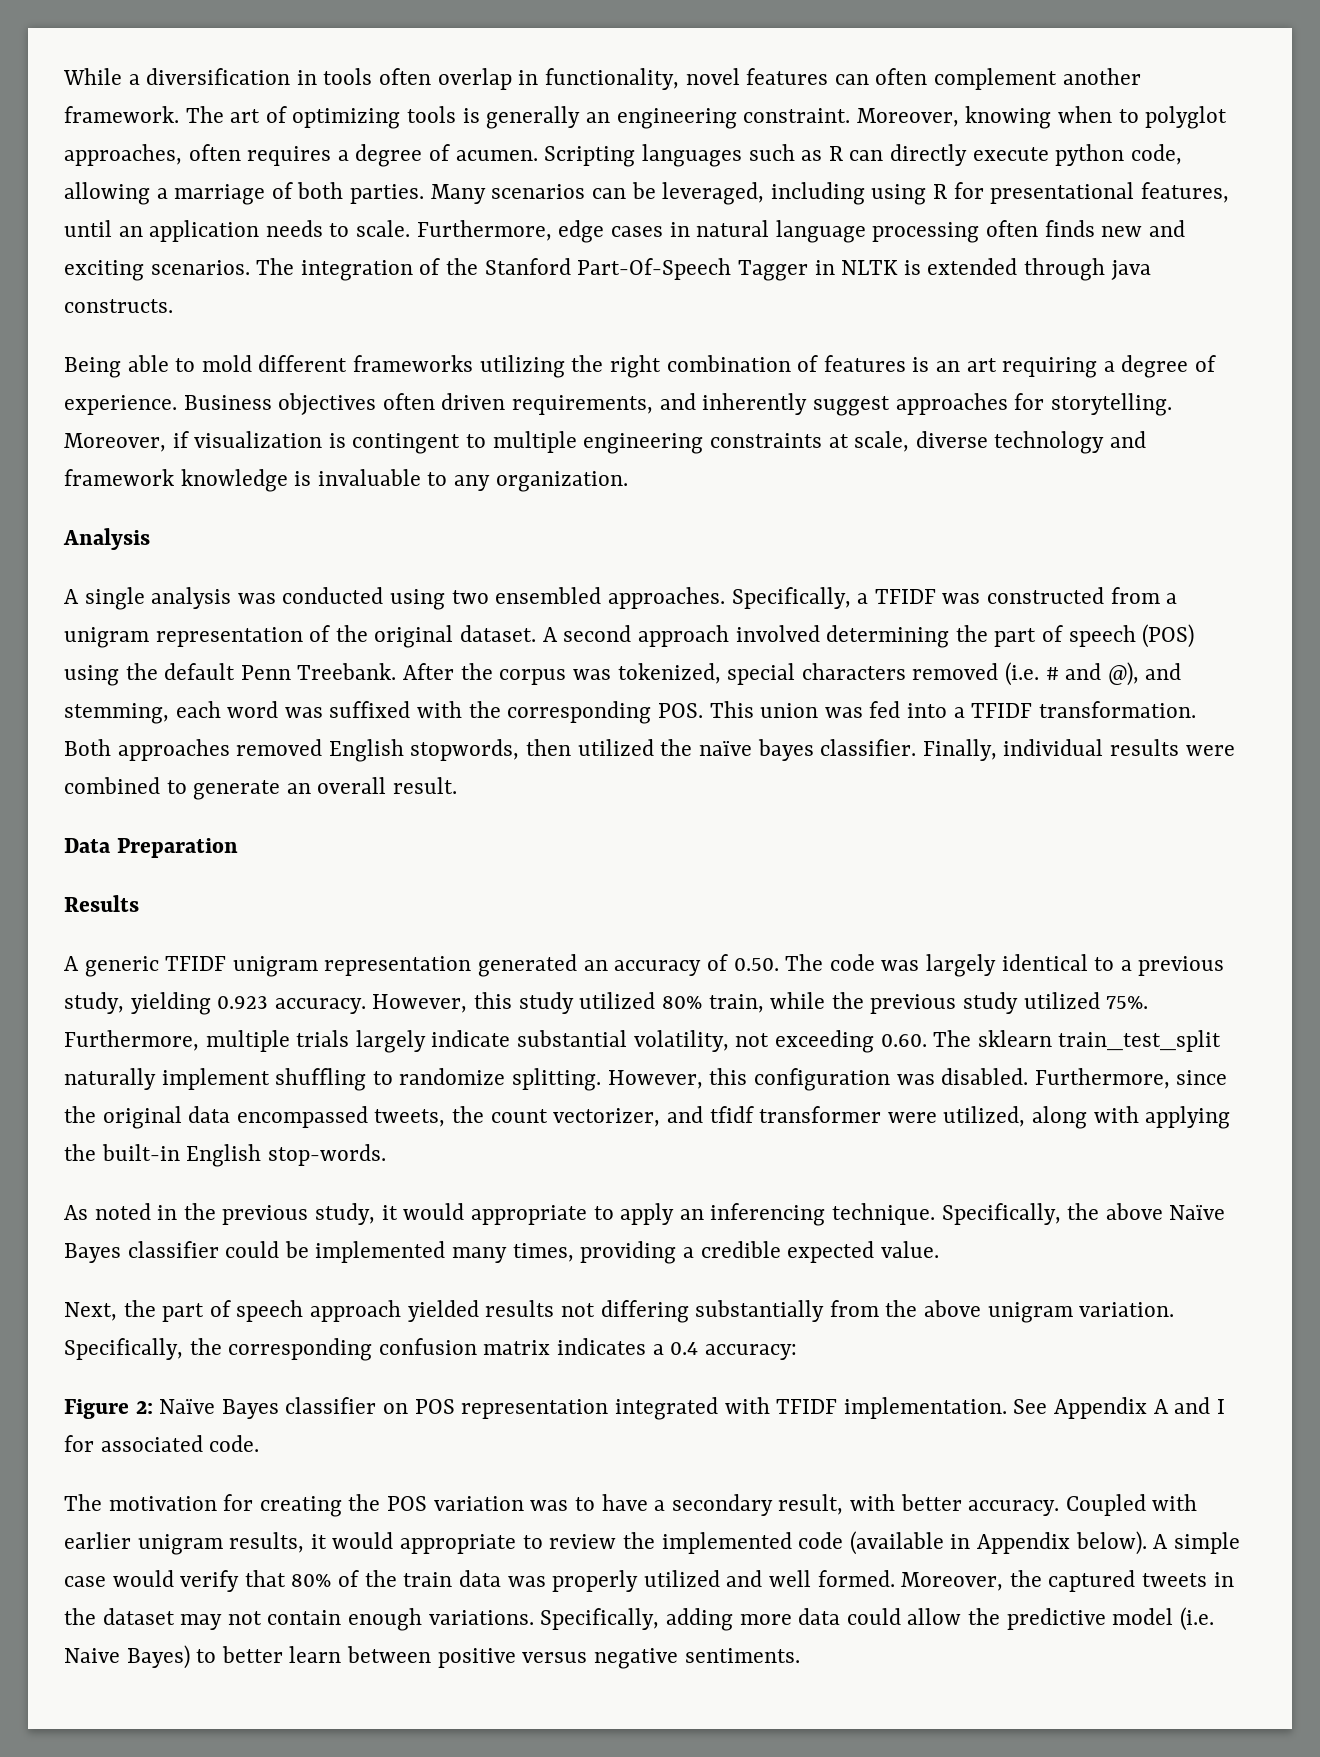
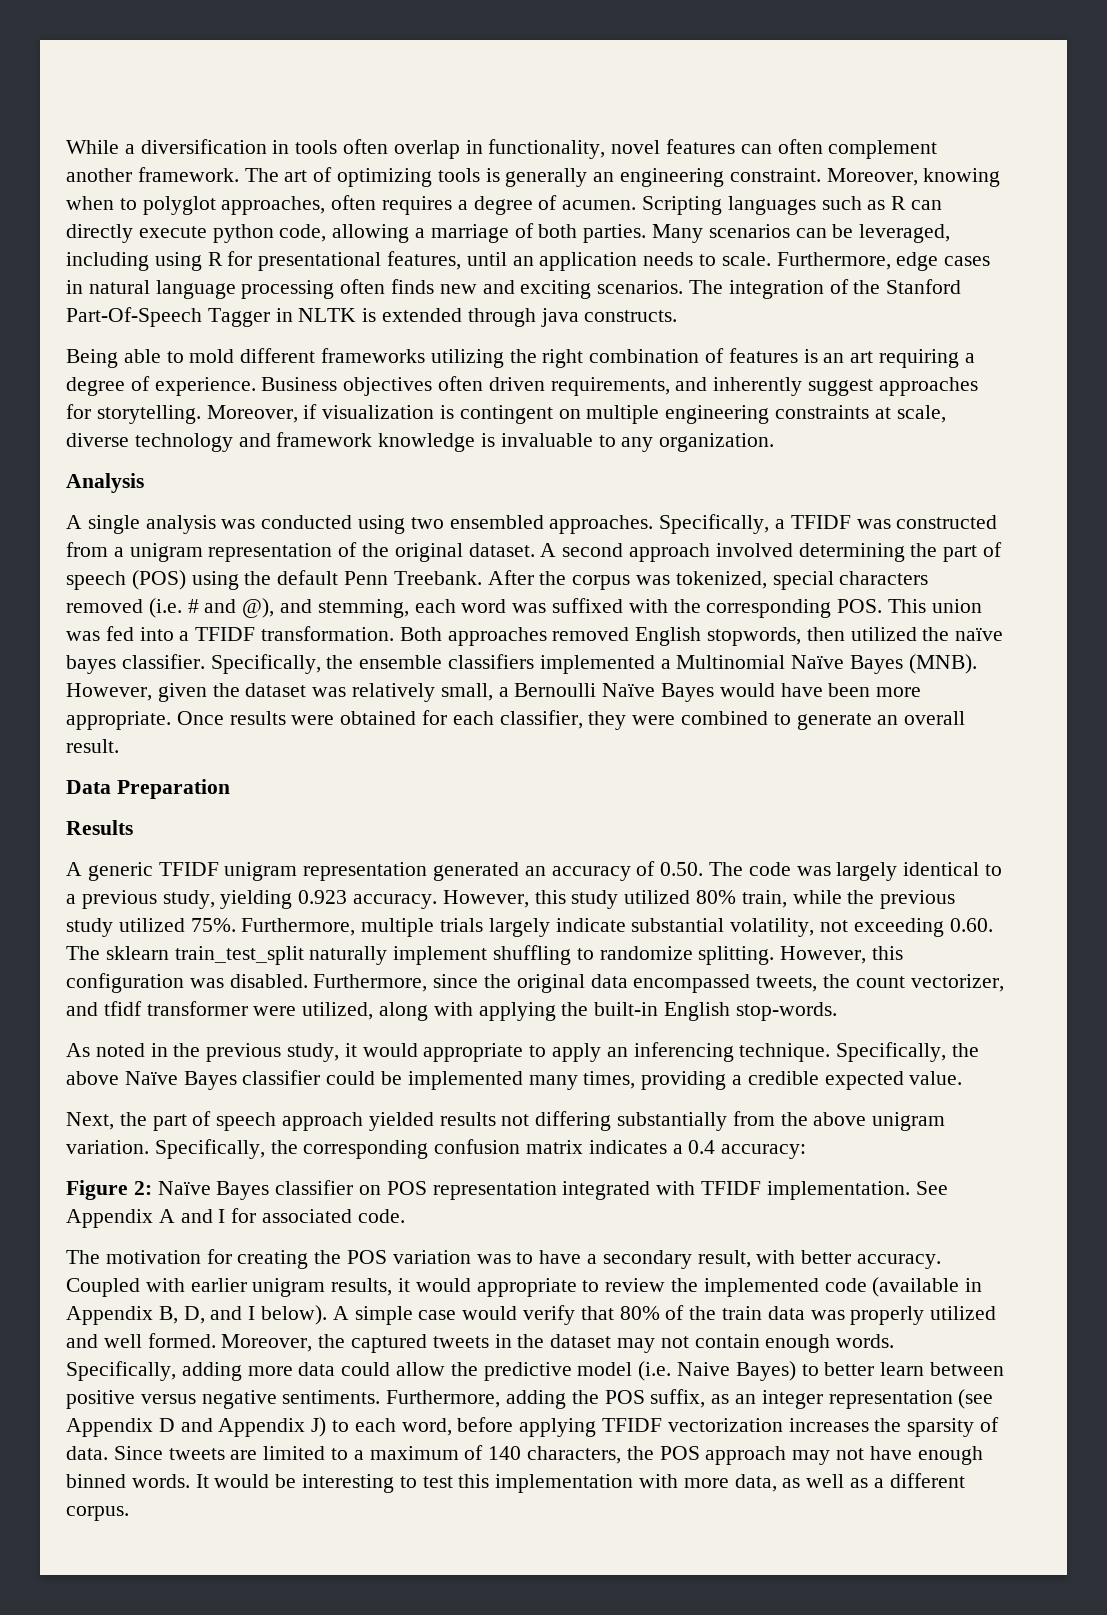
- Moreover, if visualization is contingent to multiple engineering constraints at scale, diverse technology and framework knowledge is invaluable to any organization.
+ Moreover, if visualization is contingent on multiple engineering constraints at scale, diverse technology and framework knowledge is invaluable to any organization.
- Finally, individual results were combined to generate an overall result.
+ Specifically, the ensemble classifiers implemented a Multinomial Naïve Bayes (MNB). However, given the dataset was relatively small, a Bernoulli Naïve Bayes would have been more appropriate. Once results were obtained for each classifier, they were combined to generate an overall result.
- Coupled with earlier unigram results, it would appropriate to review the implemented code (available in Appendix below).
+ Coupled with earlier unigram results, it would appropriate to review the implemented code (available in Appendix B, D, and I below).
- Moreover, the captured tweets in the dataset may not contain enough variations.
+ Moreover, the captured tweets in the dataset may not contain enough words.
+ Furthermore, adding the POS suffix, as an integer representation (see Appendix D and Appendix J) to each word, before applying TFIDF vectorization increases the sparsity of data. Since tweets are limited to a maximum of 140 characters, the POS approach may not have enough binned words. It would be interesting to test this implementation with more data, as well as a different corpus.

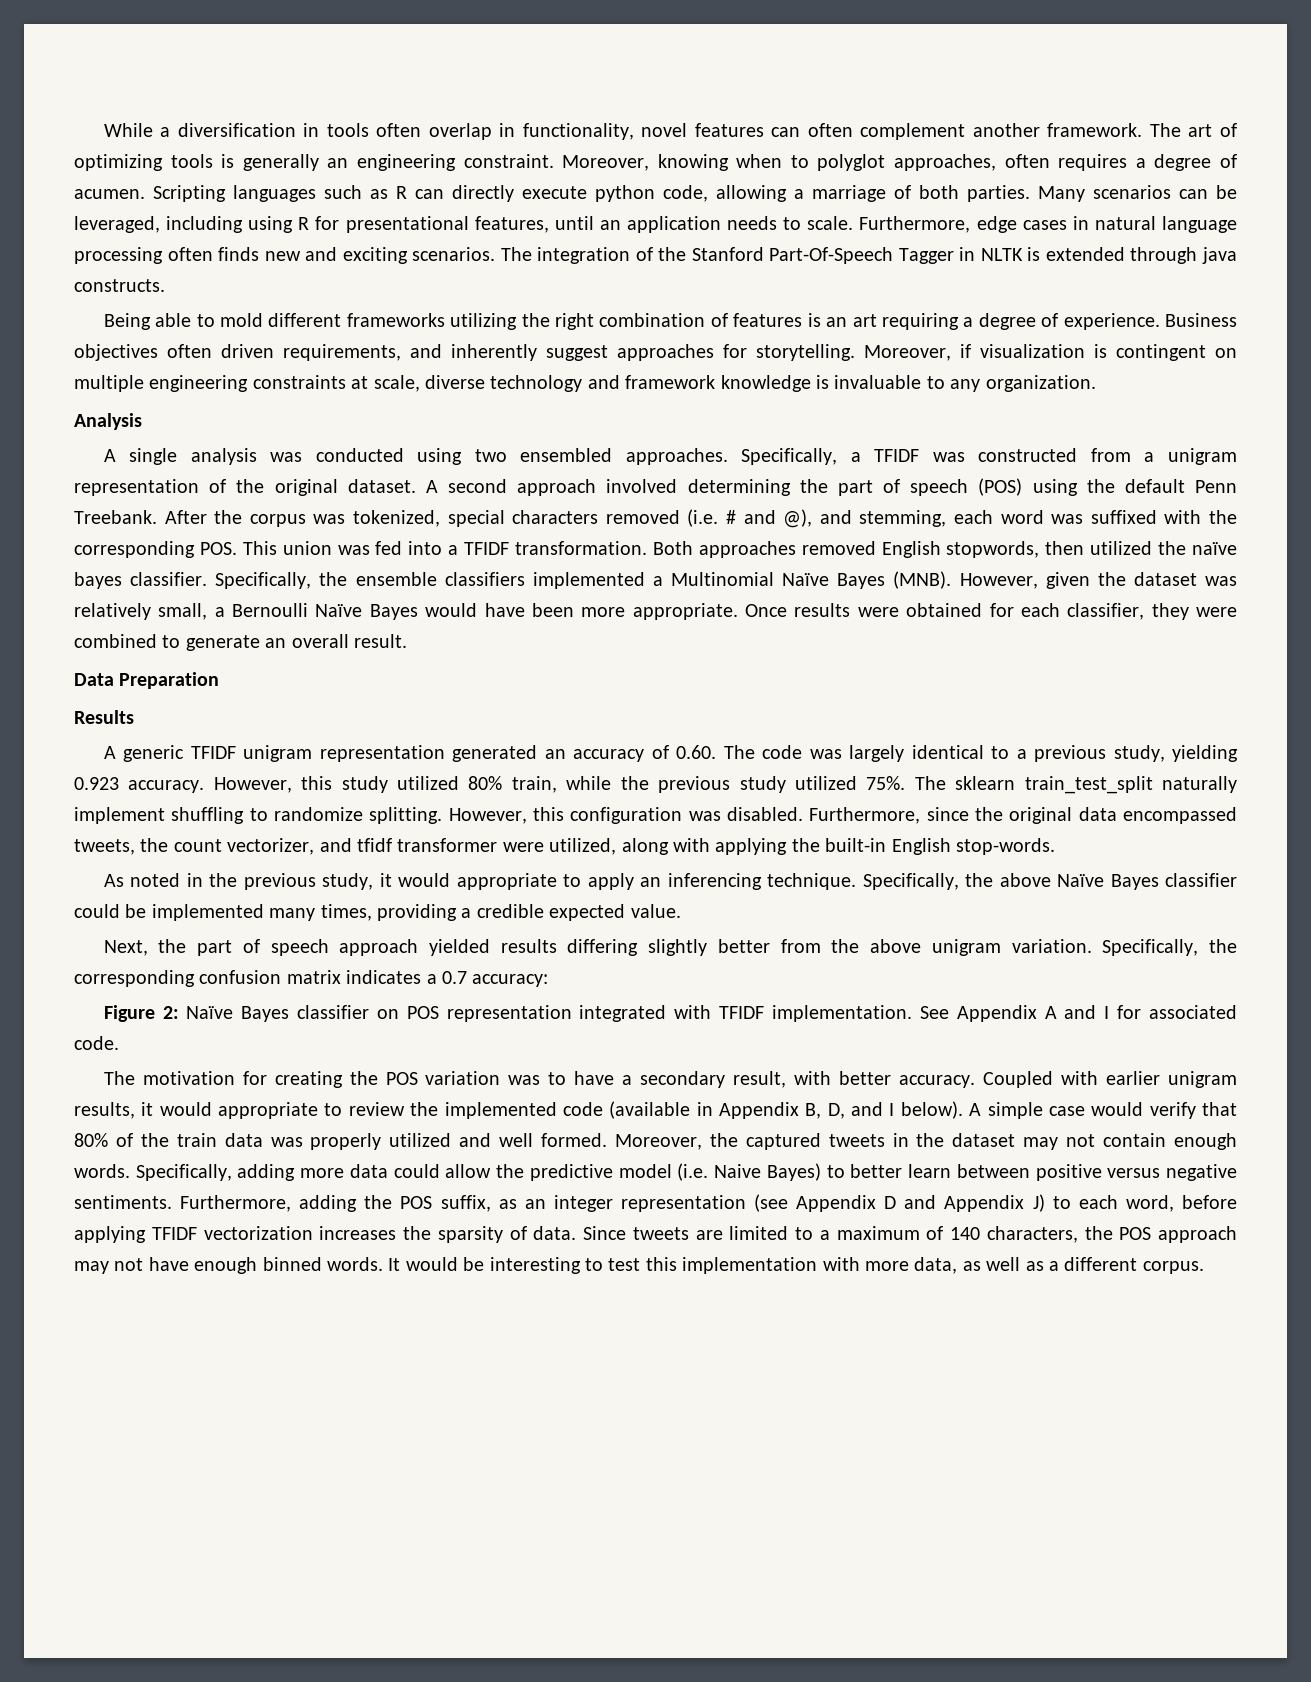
- A generic TFIDF unigram representation generated an accuracy of 0.50. The code was largely identical to a previous study, yielding 0.923 accuracy.
+ A generic TFIDF unigram representation generated an accuracy of 0.60. The code was largely identical to a previous study, yielding 0.923 accuracy.
- Furthermore, multiple trials largely indicate substantial volatility, not exceeding 0.60. The sklearn train_test_split naturally implement shuffling to randomize splitting.
+ The sklearn train_test_split naturally implement shuffling to randomize splitting.
- Next, the part of speech approach yielded results not differing substantially from the above unigram variation.
+ Next, the part of speech approach yielded results differing slightly better from the above unigram variation.
- Specifically, the corresponding confusion matrix indicates a 0.4 accuracy:
+ Specifically, the corresponding confusion matrix indicates a 0.7 accuracy:

